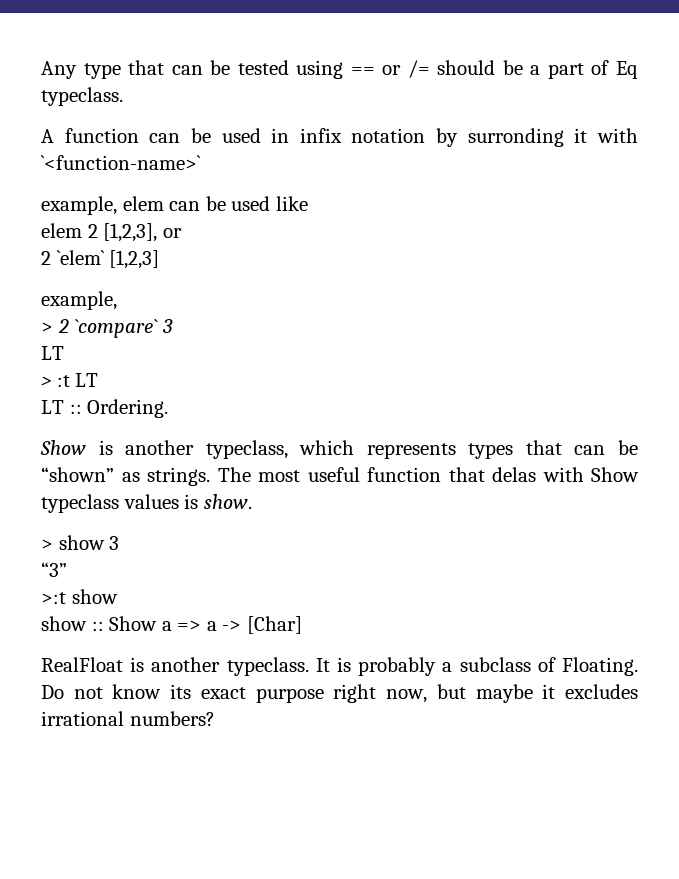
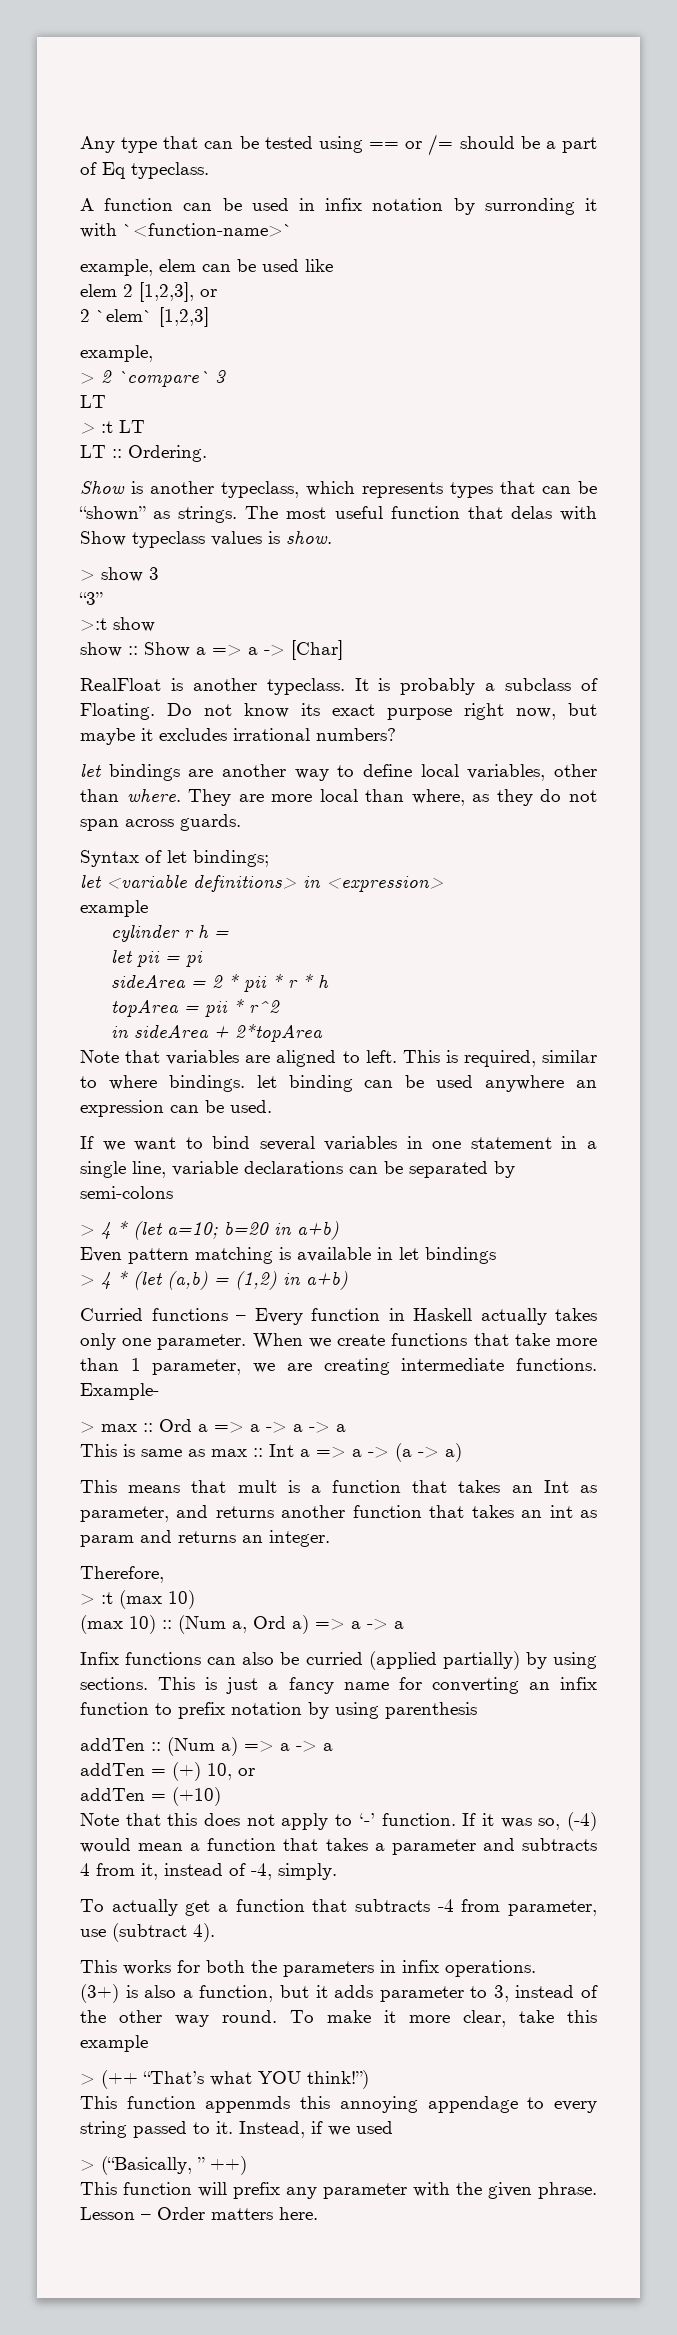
+ let bindings are another way to define local variables, other than where. They are more local than where, as they do not span across guards.
+ Syntax of let bindings;
+ let <variable definitions> in <expression>
+ example
+ cylinder r h =
+ let pii = pi
+ sideArea = 2 * pii * r * h
+ topArea = pii * r^2
+ in sideArea + 2*topArea
+ Note that variables are aligned to left. This is required, similar to where bindings. let binding can be used anywhere an expression can be used.
+ If we want to bind several variables in one statement in a single line, variable declarations can be separated by semi-colons
+ > 4 * (let a=10; b=20 in a+b)
+ Even pattern matching is available in let bindings
+ > 4 * (let (a,b) = (1,2) in a+b)
+ Curried functions – Every function in Haskell actually takes only one parameter. When we create functions that take more than 1 parameter, we are creating intermediate functions. Example-
+ > max :: Ord a => a -> a -> a
+ This is same as max :: Int a => a -> (a -> a)
+ This means that mult is a function that takes an Int as parameter, and returns another function that takes an int as param and returns an integer.
+ Therefore,
+ > :t (max 10)
+ (max 10) :: (Num a, Ord a) => a -> a
+ Infix functions can also be curried (applied partially) by using sections. This is just a fancy name for converting an infix function to prefix notation by using parenthesis
+ addTen :: (Num a) => a -> a
+ addTen = (+) 10, or
+ addTen = (+10)
+ Note that this does not apply to ‘-’ function. If it was so, (-4) would mean a function that takes a parameter and subtracts 4 from it, instead of -4, simply.
+ To actually get a function that subtracts -4 from parameter, use (subtract 4).
+ This works for both the parameters in infix operations.
+ (3+) is also a function, but it adds parameter to 3, instead of the other way round. To make it more clear, take this example
+ > (++ “That’s what YOU think!”)
+ This function appenmds this annoying appendage to every string passed to it. Instead, if we used
+ > (“Basically, ” ++)
+ This function will prefix any parameter with the given phrase. Lesson – Order matters here.

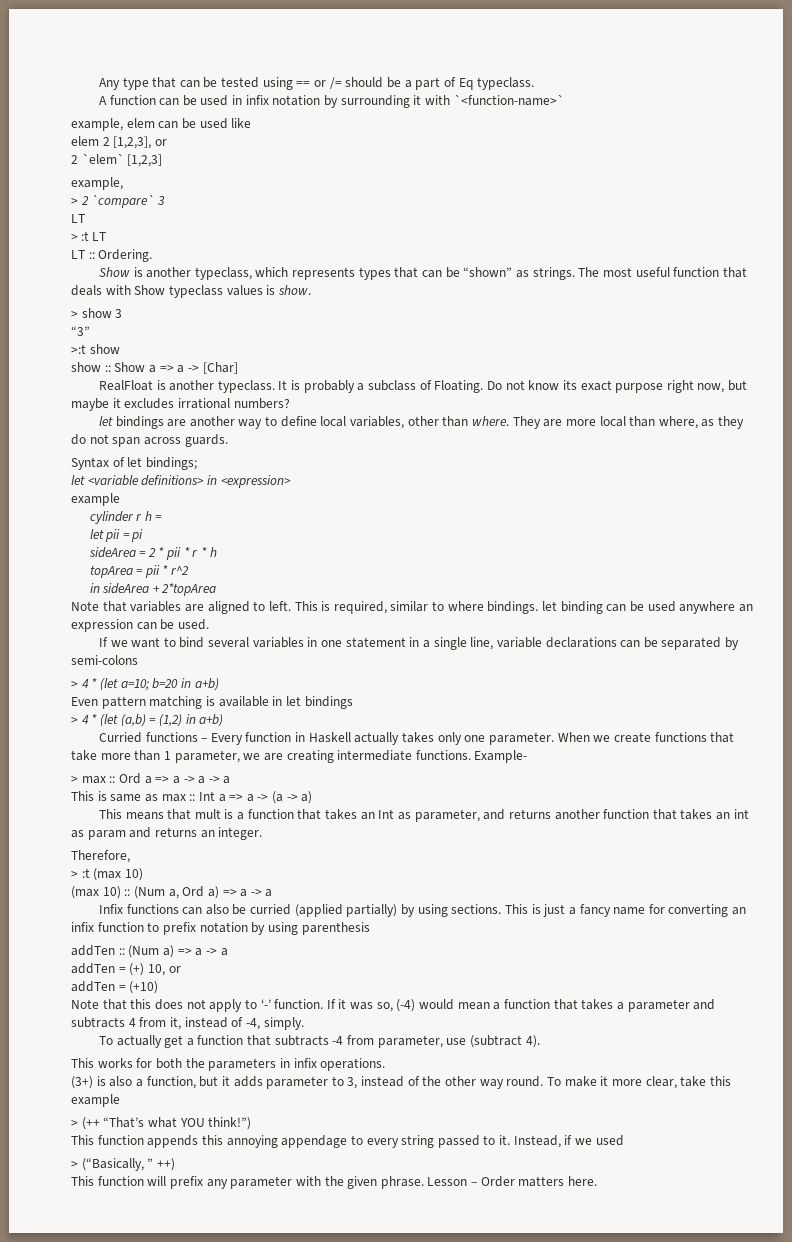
- A function can be used in infix notation by surronding it with `<function-name>`
+ A function can be used in infix notation by surrounding it with `<function-name>`
- The most useful function that delas with Show typeclass values is show.
+ The most useful function that deals with Show typeclass values is show.
- This function appenmds this annoying appendage to every string passed to it.
+ This function appends this annoying appendage to every string passed to it.

